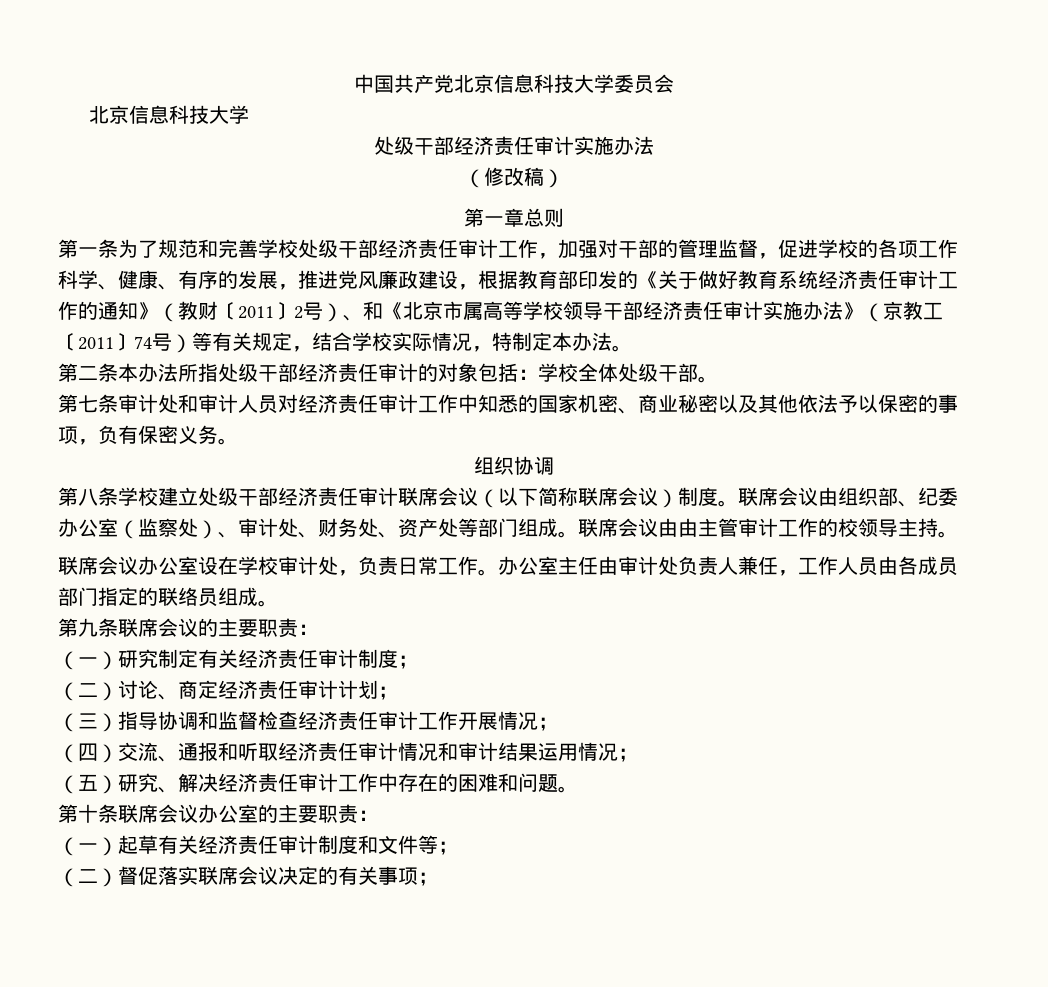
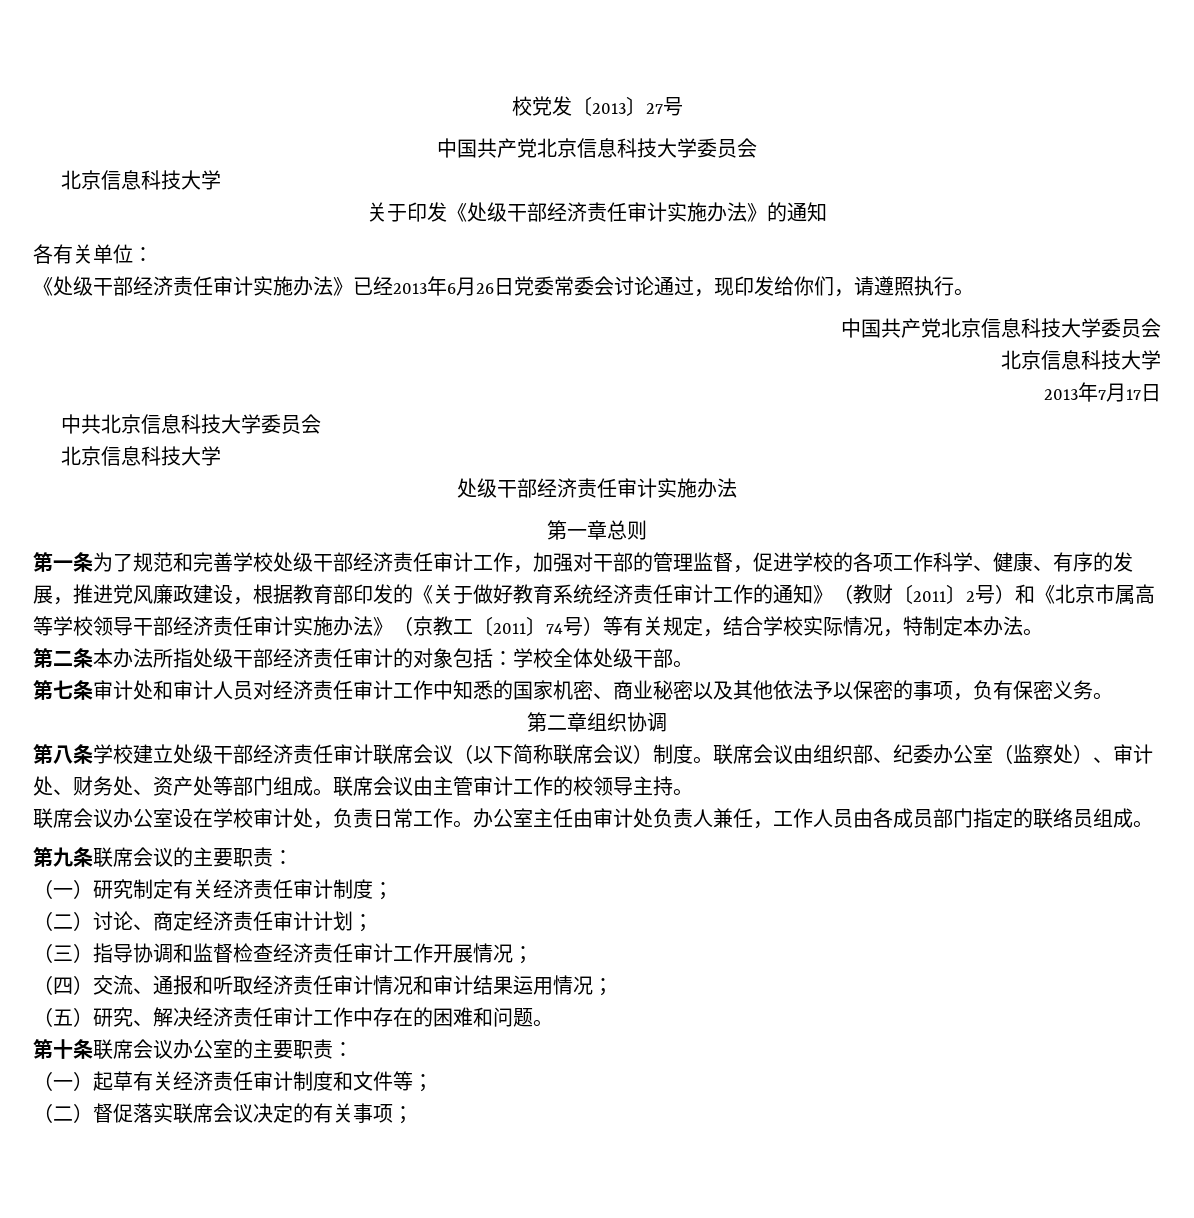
+ 校党发〔2013〕27号
+ 关于印发《处级干部经济责任审计实施办法》的通知
+ 各有关单位：
+ 《处级干部经济责任审计实施办法》已经2013年6月26日党委常委会讨论通过，现印发给你们，请遵照执行。
+ 中国共产党北京信息科技大学委员会
+ 北京信息科技大学
+ 2013年7月17日
+ 中共北京信息科技大学委员会
+ 北京信息科技大学
  处级干部经济责任审计实施办法
- （修改稿）
- 第一条为了规范和完善学校处级干部经济责任审计工作，加强对干部的管理监督，促进学校的各项工作科学、健康、有序的发展，推进党风廉政建设，根据教育部印发的《关于做好教育系统经济责任审计工作的通知》（教财〔2011〕2号）、和《北京市属高等学校领导干部经济责任审计实施办法》（京教工〔2011〕74号）等有关规定，结合学校实际情况，特制定本办法。
+ 第一条为了规范和完善学校处级干部经济责任审计工作，加强对干部的管理监督，促进学校的各项工作科学、健康、有序的发展，推进党风廉政建设，根据教育部印发的《关于做好教育系统经济责任审计工作的通知》（教财〔2011〕2号）和《北京市属高等学校领导干部经济责任审计实施办法》（京教工〔2011〕74号）等有关规定，结合学校实际情况，特制定本办法。
- 组织协调
+ 第二章组织协调
- 联席会议由由主管审计工作的校领导主持。
+ 联席会议由主管审计工作的校领导主持。

